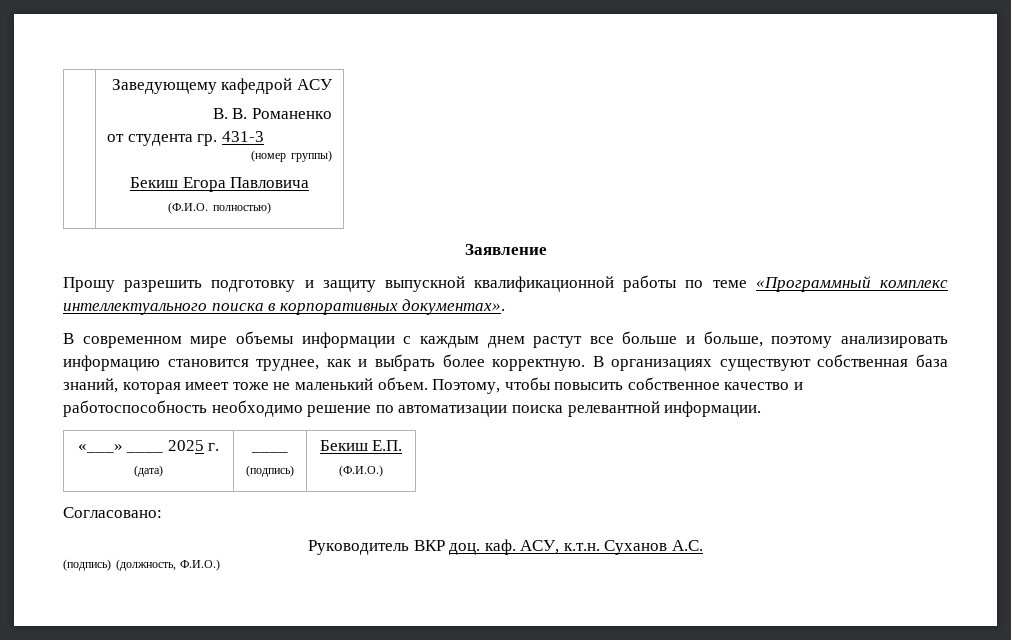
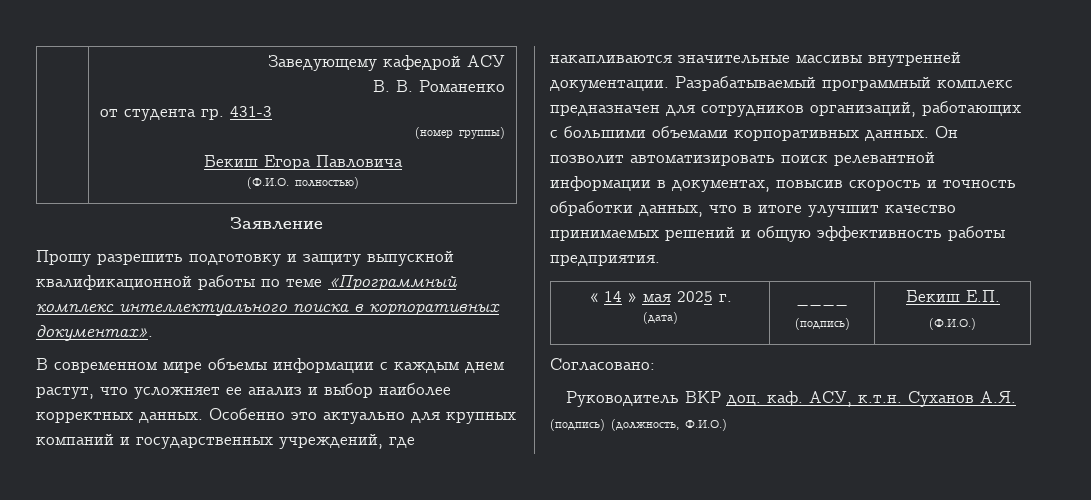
- В современном мире объемы информации с каждым днем растут все больше и больше, поэтому анализировать информацию становится труднее, как и выбрать более корректную. В организациях существуют собственная база знаний, которая имеет тоже не маленький объем. Поэтому, чтобы повысить собственное качество и работоспособность необходимо решение по автоматизации поиска релевантной информации.
- «___» ____ 2025 г.
+ В современном мире объемы информации с каждым днем растут, что усложняет ее анализ и выбор наиболее корректных данных. Особенно это актуально для крупных компаний и государственных учреждений, где накапливаются значительные массивы внутренней документации. Разрабатываемый программный комплекс предназначен для сотрудников организаций, работающих с большими объемами корпоративных данных. Он позволит автоматизировать поиск релевантной информации в документах, повысив скорость и точность обработки данных, что в итоге улучшит качество принимаемых решений и общую эффективность работы предприятия.
+ « 14 » мая 2025 г.
- АСУ, к.т.н. Суханов А.С.
+ АСУ, к.т.н. Суханов А.Я.

